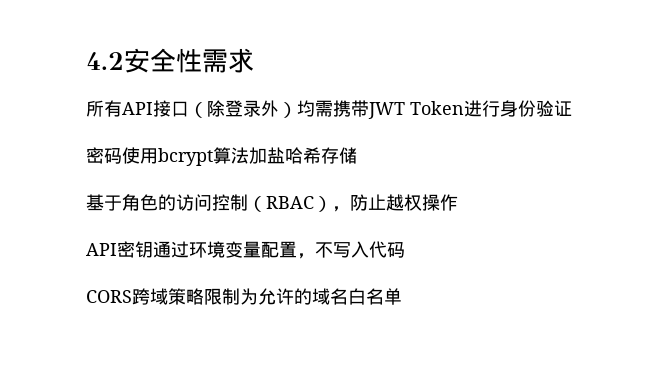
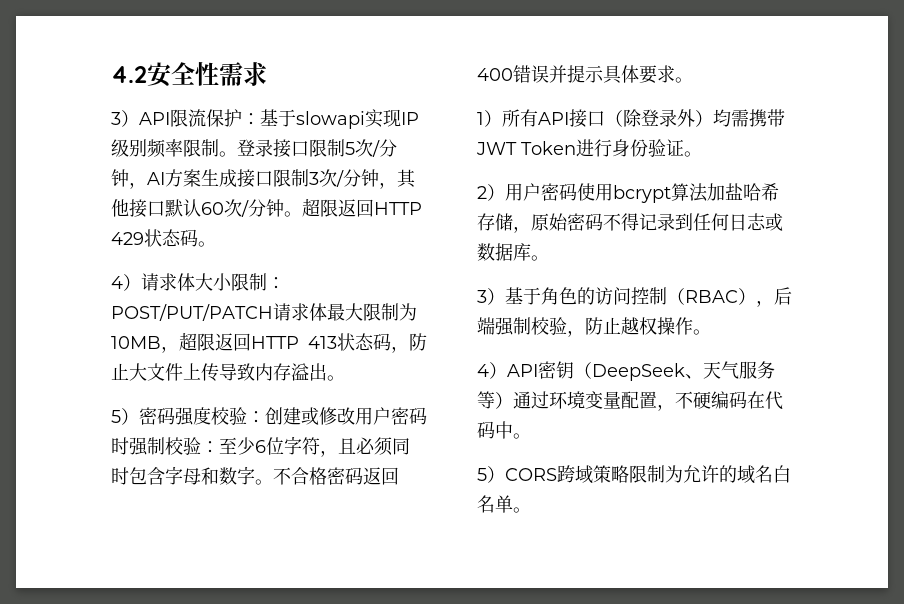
- 所有API接口（除登录外）均需携带JWT Token进行身份验证
- 密码使用bcrypt算法加盐哈希存储
- 基于角色的访问控制（RBAC），防止越权操作
- API密钥通过环境变量配置，不写入代码
- CORS跨域策略限制为允许的域名白名单
+ 3）API限流保护：基于slowapi实现IP级别频率限制。登录接口限制5次/分钟，AI方案生成接口限制3次/分钟，其他接口默认60次/分钟。超限返回HTTP 429状态码。
+ 4）请求体大小限制：POST/PUT/PATCH请求体最大限制为10MB，超限返回HTTP 413状态码，防止大文件上传导致内存溢出。
+ 5）密码强度校验：创建或修改用户密码时强制校验：至少6位字符，且必须同时包含字母和数字。不合格密码返回400错误并提示具体要求。
+ 1）所有API接口（除登录外）均需携带JWT Token进行身份验证。
+ 2）用户密码使用bcrypt算法加盐哈希存储，原始密码不得记录到任何日志或数据库。
+ 3）基于角色的访问控制（RBAC），后端强制校验，防止越权操作。
+ 4）API密钥（DeepSeek、天气服务等）通过环境变量配置，不硬编码在代码中。
+ 5）CORS跨域策略限制为允许的域名白名单。

